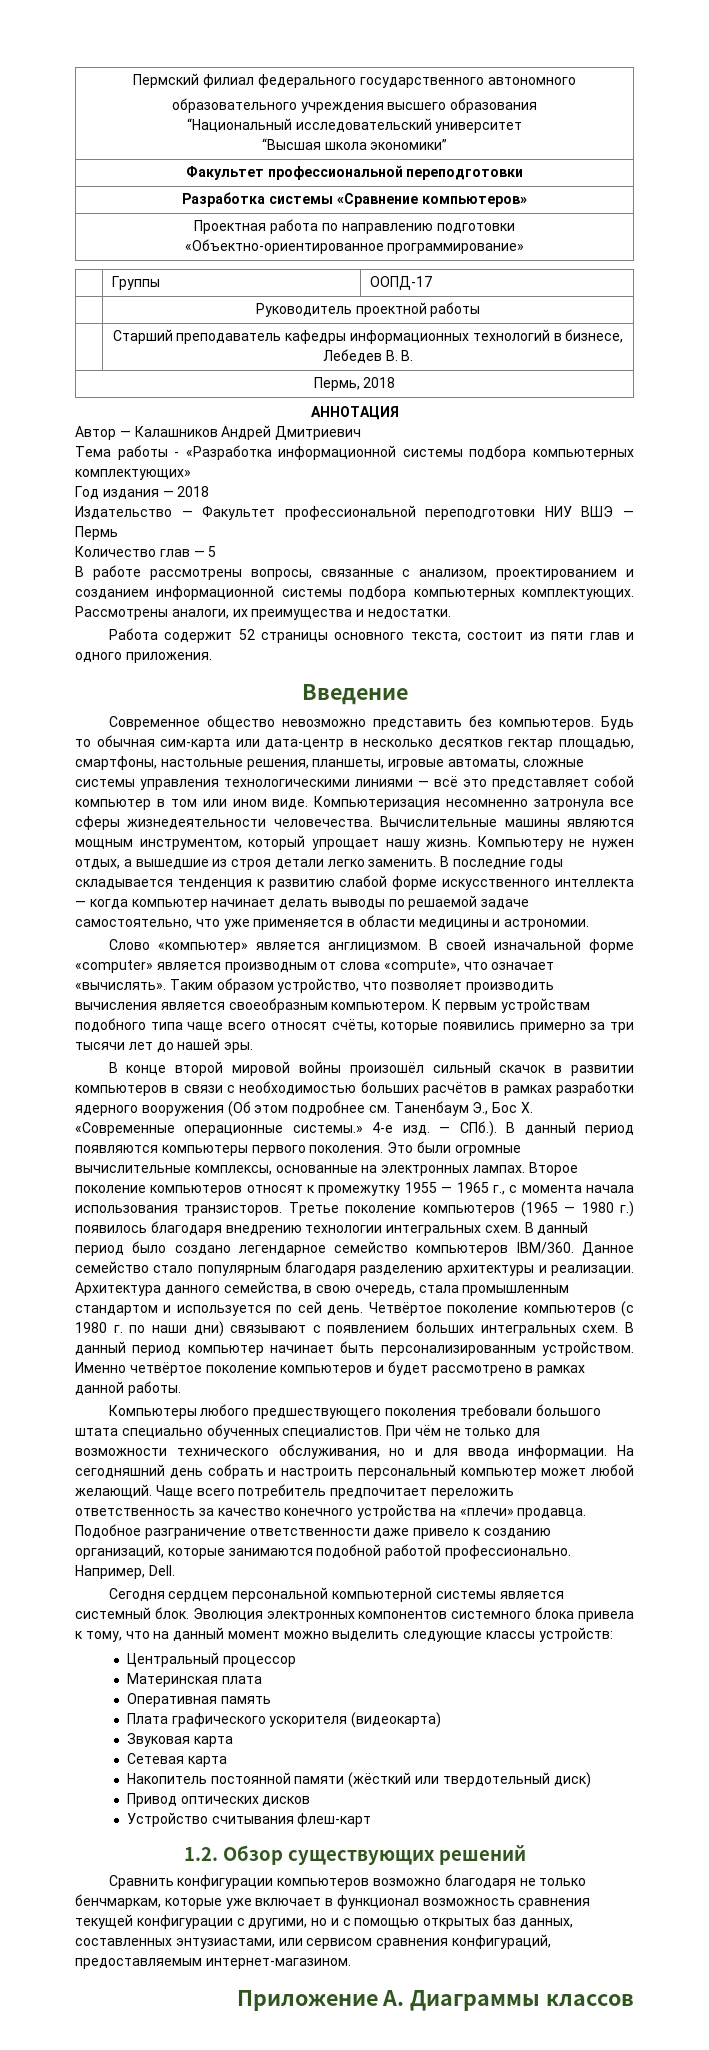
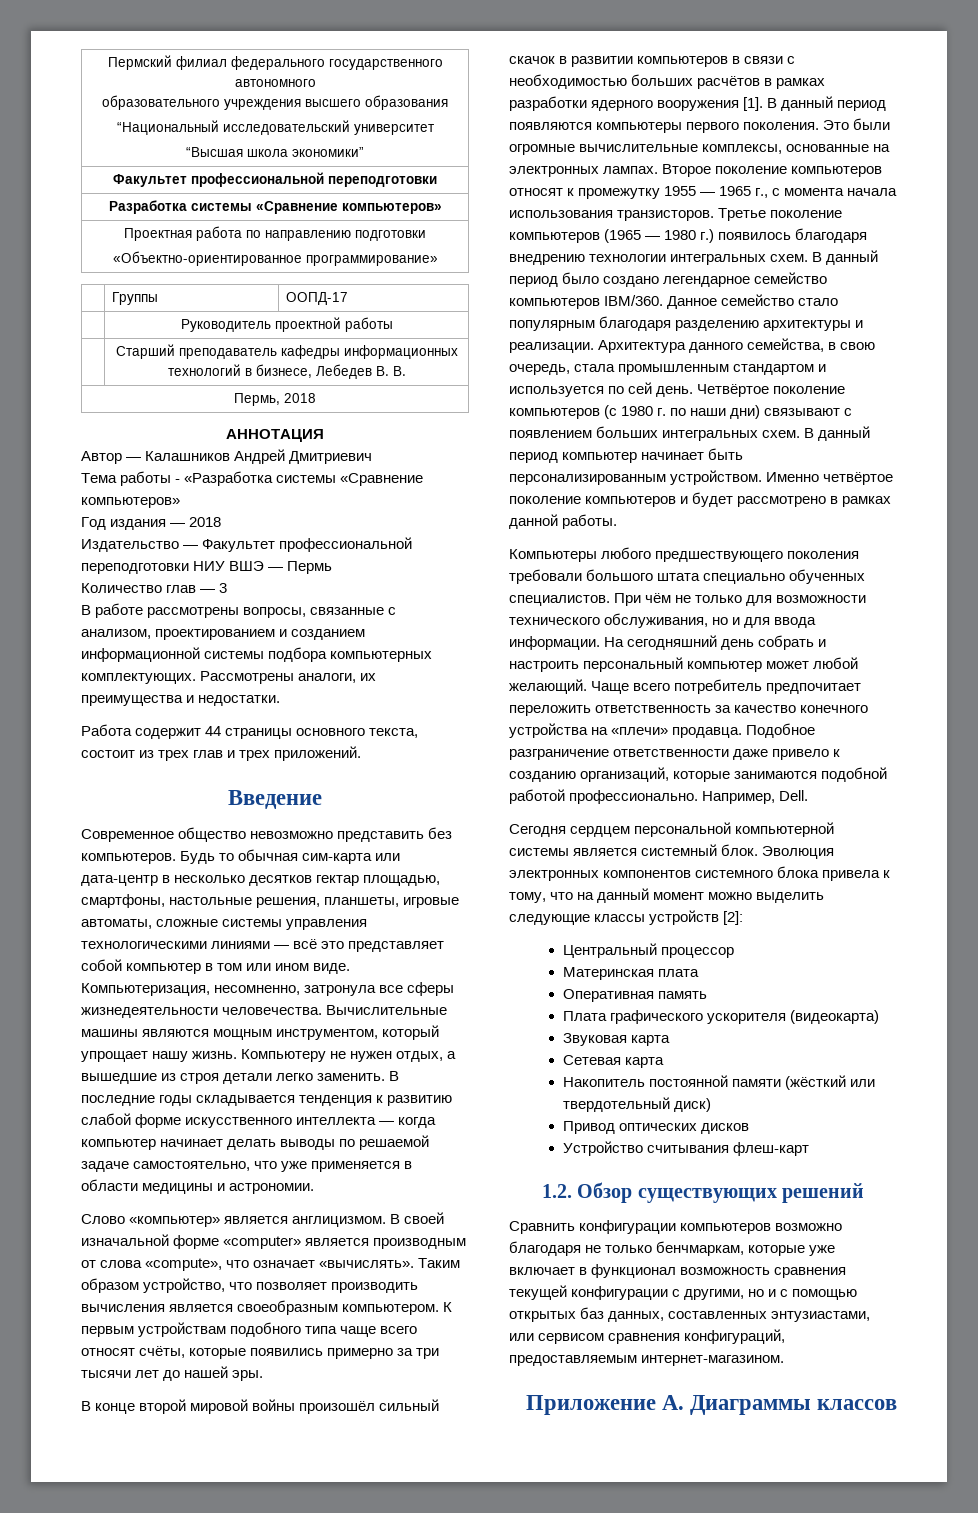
- Тема работы - «Разработка информационной системы подбора компьютерных комплектующих»
+ Тема работы - «Разработка системы «Сравнение компьютеров»
- Количество глав — 5
+ Количество глав — 3
- Работа содержит 52 страницы основного текста, состоит из пяти глав и одного приложения.
+ Работа содержит 44 страницы основного текста, состоит из трех глав и трех приложений.
- Компьютеризация несомненно затронула все сферы жизнедеятельности человечества.
+ Компьютеризация, несомненно, затронула все сферы жизнедеятельности человечества.
- В конце второй мировой войны произошёл сильный скачок в развитии компьютеров в связи с необходимостью больших расчётов в рамках разработки ядерного вооружения (Об этом подробнее см. Таненбаум Э., Бос Х. «Современные операционные системы.» 4-е изд. — СПб.). В данный период появляются компьютеры первого поколения.
+ В конце второй мировой войны произошёл сильный скачок в развитии компьютеров в связи с необходимостью больших расчётов в рамках разработки ядерного вооружения [1]. В данный период появляются компьютеры первого поколения.
- Эволюция электронных компонентов системного блока привела к тому, что на данный момент можно выделить следующие классы устройств:
+ Эволюция электронных компонентов системного блока привела к тому, что на данный момент можно выделить следующие классы устройств [2]:

